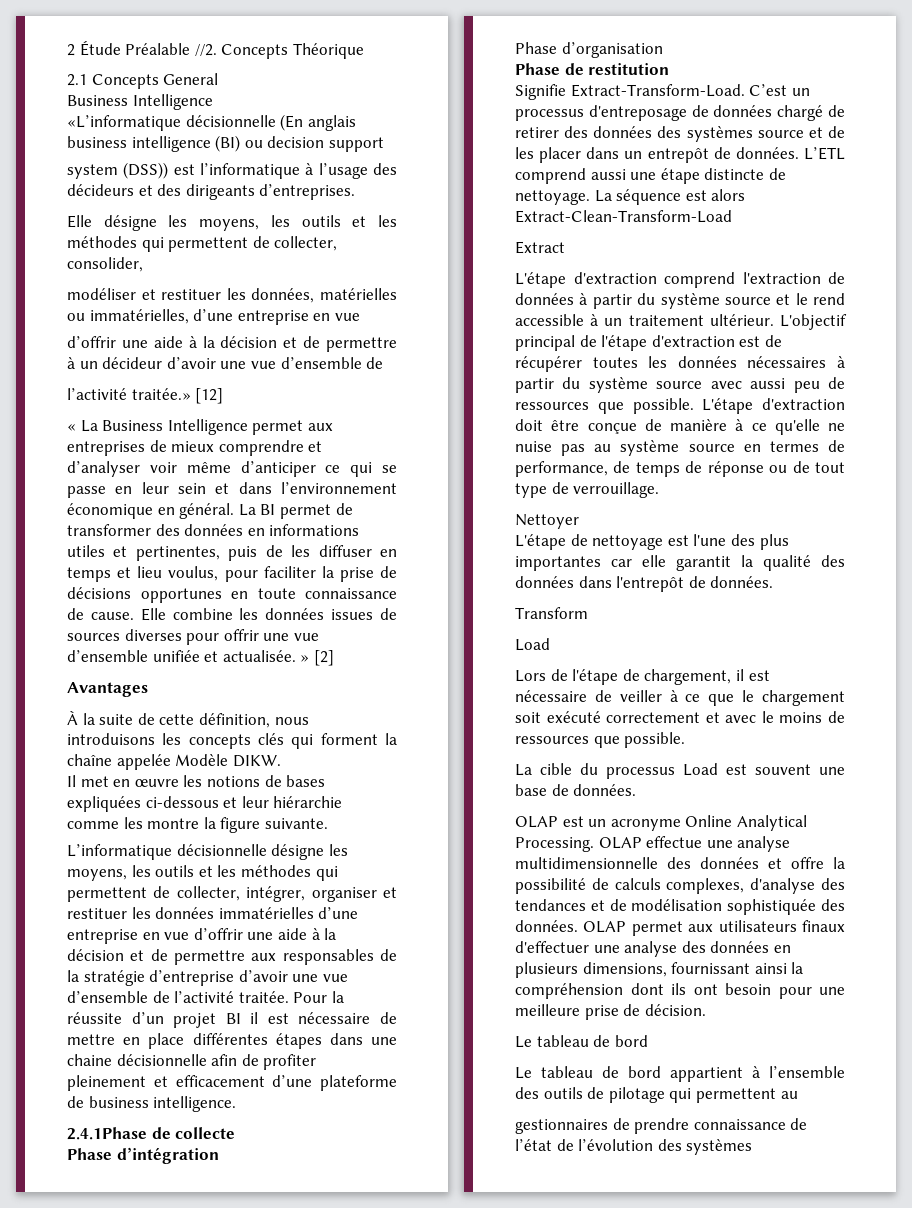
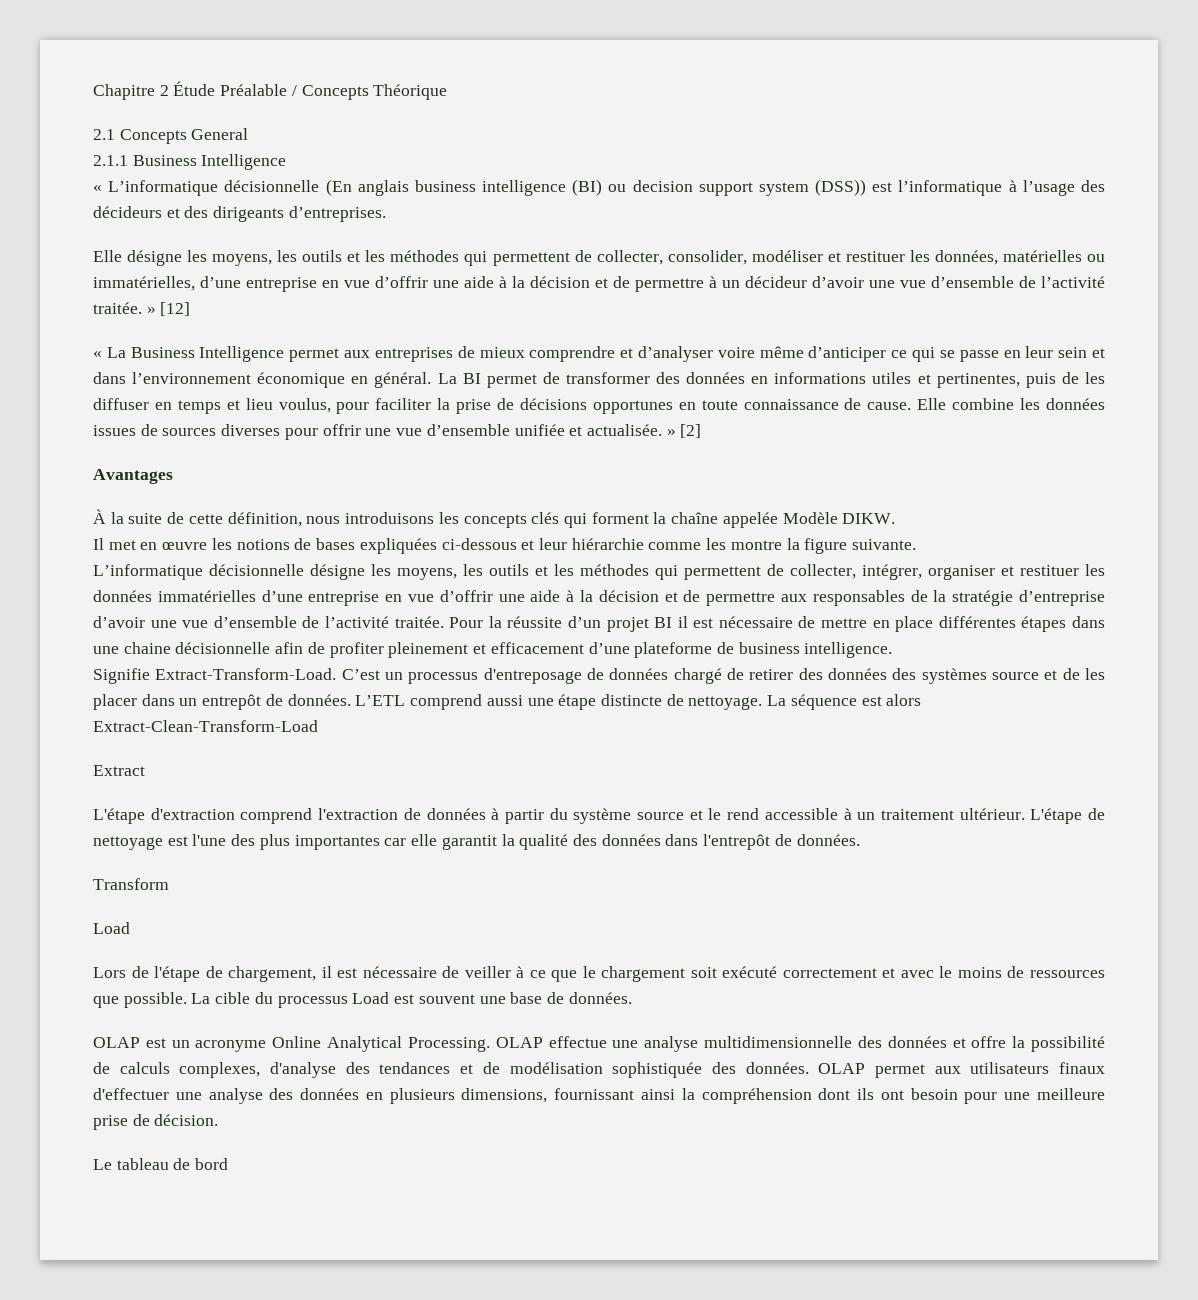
- 2 Étude Préalable //2. Concepts Théorique
+ Chapitre 2 Étude Préalable / Concepts Théorique
  2.1 Concepts General
- Business Intelligence
+ 2.1.1 Business Intelligence
- «L’informatique décisionnelle (En anglais business intelligence (BI) ou decision support
- system (DSS)) est l’informatique à l’usage des décideurs et des dirigeants d’entreprises.
+ « L’informatique décisionnelle (En anglais business intelligence (BI) ou decision support system (DSS)) est l’informatique à l’usage des décideurs et des dirigeants d’entreprises.
- Elle désigne les moyens, les outils et les méthodes qui permettent de collecter, consolider,
- modéliser et restituer les données, matérielles ou immatérielles, d’une entreprise en vue
- d’offrir une aide à la décision et de permettre à un décideur d’avoir une vue d’ensemble de
- l’activité traitée.» [12]
+ Elle désigne les moyens, les outils et les méthodes qui permettent de collecter, consolider, modéliser et restituer les données, matérielles ou immatérielles, d’une entreprise en vue d’offrir une aide à la décision et de permettre à un décideur d’avoir une vue d’ensemble de l’activité traitée. » [12]
- « La Business Intelligence permet aux entreprises de mieux comprendre et d’analyser voir même d’anticiper ce qui se passe en leur sein et dans l’environnement économique en général.
+ « La Business Intelligence permet aux entreprises de mieux comprendre et d’analyser voire même d’anticiper ce qui se passe en leur sein et dans l’environnement économique en général.
- 2.4.1Phase de collecte
- Phase d’intégration
- Phase d’organisation
- Phase de restitution
- L'étape d'extraction comprend l'extraction de données à partir du système source et le rend accessible à un traitement ultérieur. L'objectif principal de l'étape d'extraction est de récupérer toutes les données nécessaires à partir du système source avec aussi peu de ressources que possible. L'étape d'extraction doit être conçue de manière à ce qu'elle ne nuise pas au système source en termes de performance, de temps de réponse ou de tout type de verrouillage.
- Nettoyer
- L'étape de nettoyage est l'une des plus importantes car elle garantit la qualité des données dans l'entrepôt de données.
+ L'étape d'extraction comprend l'extraction de données à partir du système source et le rend accessible à un traitement ultérieur. L'étape de nettoyage est l'une des plus importantes car elle garantit la qualité des données dans l'entrepôt de données.
- Lors de l'étape de chargement, il est nécessaire de veiller à ce que le chargement soit exécuté correctement et avec le moins de ressources que possible.
- La cible du processus Load est souvent une base de données.
+ Lors de l'étape de chargement, il est nécessaire de veiller à ce que le chargement soit exécuté correctement et avec le moins de ressources que possible. La cible du processus Load est souvent une base de données.
- Le tableau de bord appartient à l’ensemble des outils de pilotage qui permettent au
- gestionnaires de prendre connaissance de l’état de l’évolution des systèmes

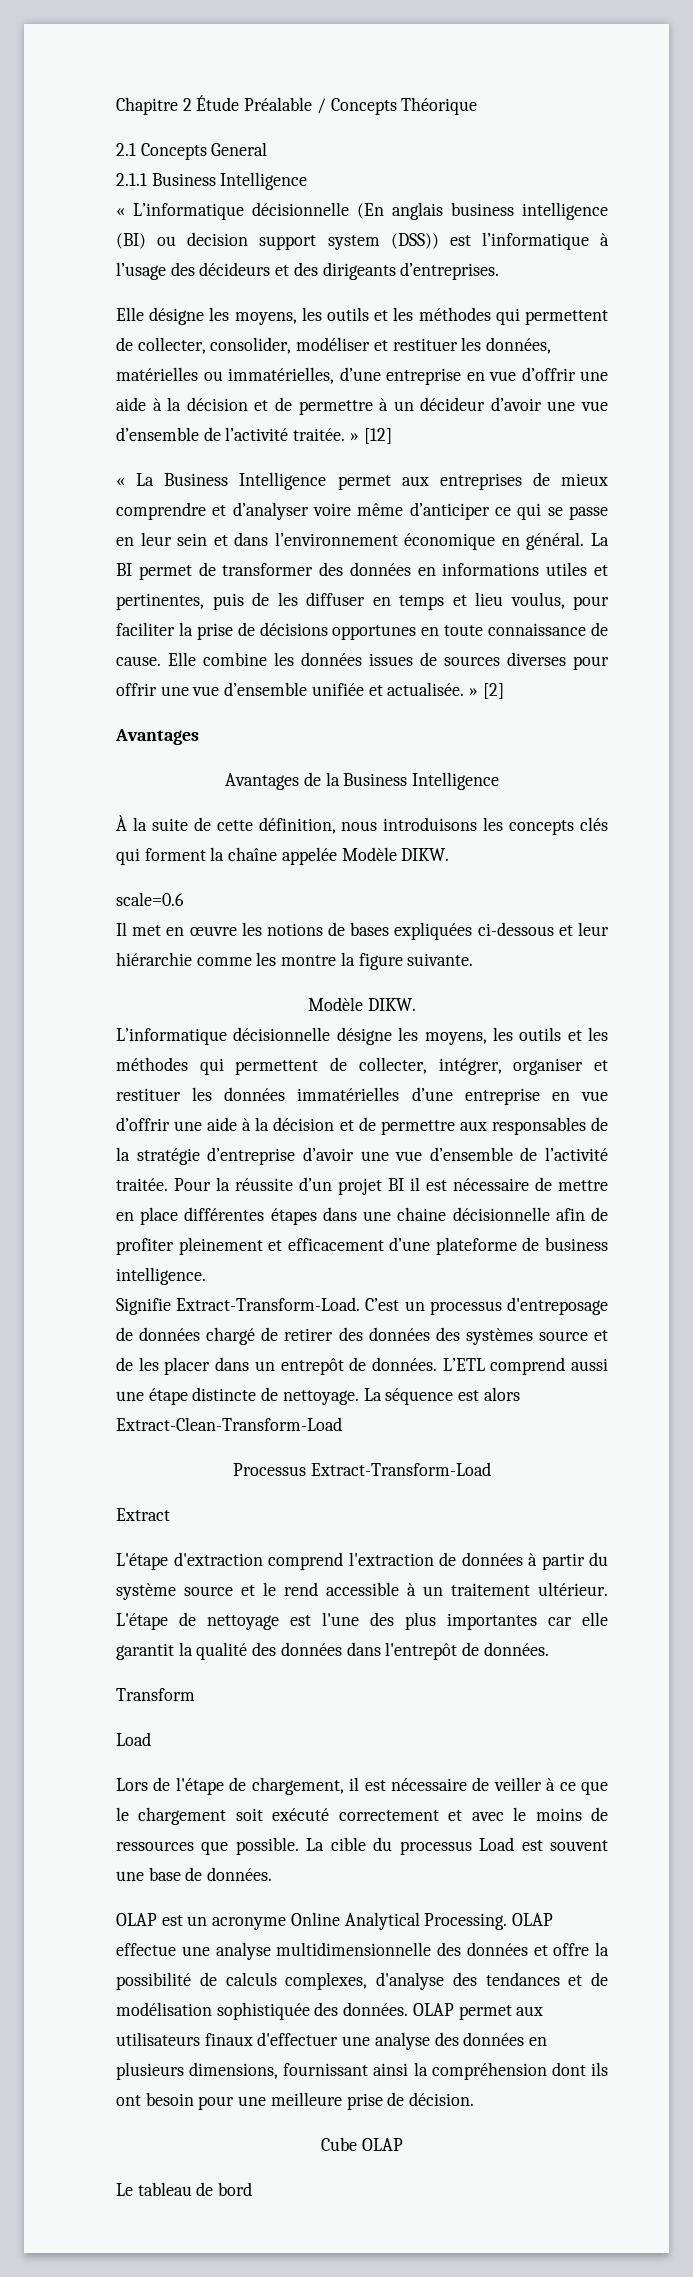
+ Avantages de la Business Intelligence
+ scale=0.6
  Il met en œuvre les notions de bases expliquées ci-dessous et leur hiérarchie comme les montre la figure suivante.
+ Modèle DIKW.
+ Processus Extract-Transform-Load
+ Cube OLAP

